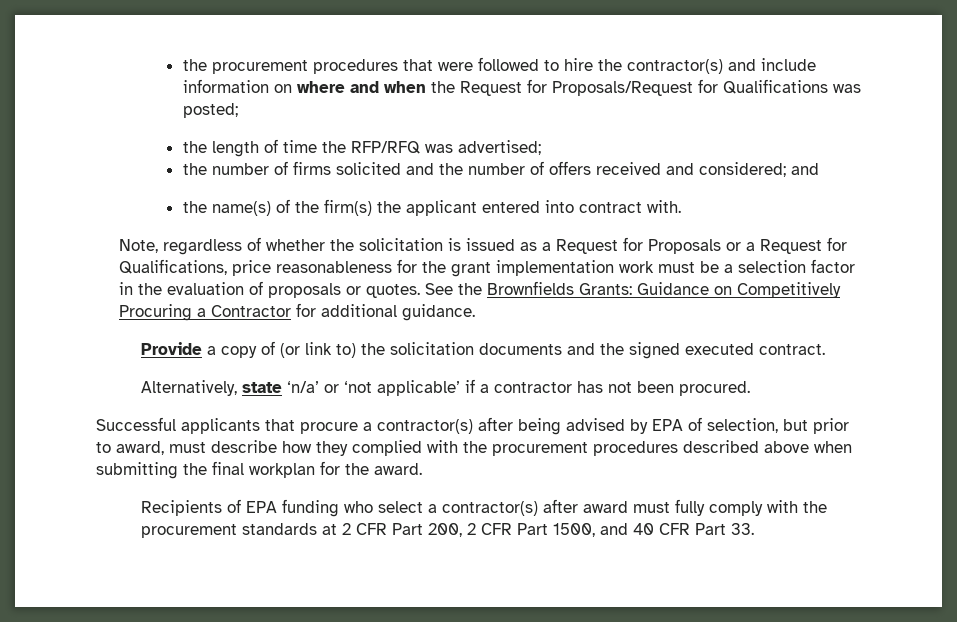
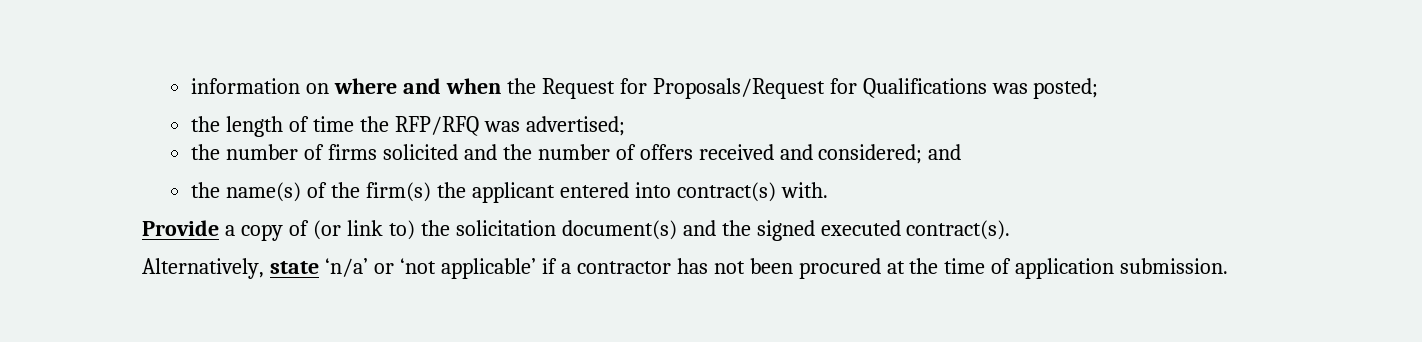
- the procurement procedures that were followed to hire the contractor(s) and include information on where and when the Request for Proposals/Request for Qualifications was posted;
+ information on where and when the Request for Proposals/Request for Qualifications was posted;
- the name(s) of the firm(s) the applicant entered into contract with.
+ the name(s) of the firm(s) the applicant entered into contract(s) with.
- Note, regardless of whether the solicitation is issued as a Request for Proposals or a Request for Qualifications, price reasonableness for the grant implementation work must be a selection factor in the evaluation of proposals or quotes. See the Brownfields Grants: Guidance on Competitively Procuring a Contractor for additional guidance.
- Provide a copy of (or link to) the solicitation documents and the signed executed contract.
+ Provide a copy of (or link to) the solicitation document(s) and the signed executed contract(s).
- Alternatively, state ‘n/a’ or ‘not applicable’ if a contractor has not been procured.
- Successful applicants that procure a contractor(s) after being advised by EPA of selection, but prior to award, must describe how they complied with the procurement procedures described above when submitting the final workplan for the award.
- Recipients of EPA funding who select a contractor(s) after award must fully comply with the procurement standards at 2 CFR Part 200, 2 CFR Part 1500, and 40 CFR Part 33.
+ Alternatively, state ‘n/a’ or ‘not applicable’ if a contractor has not been procured at the time of application submission.

